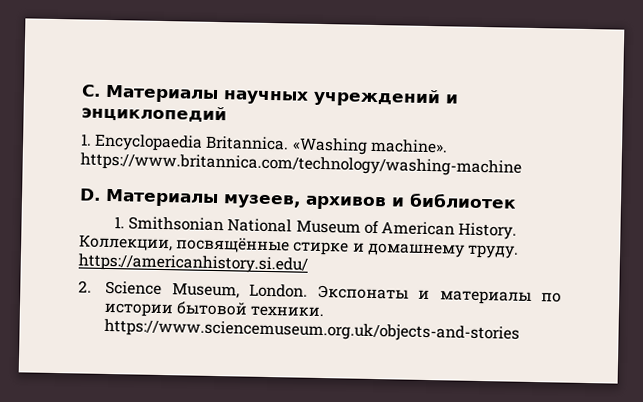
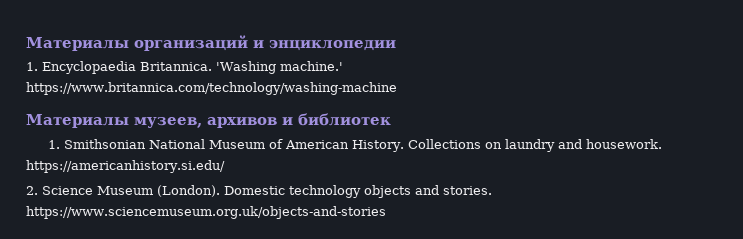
- C. Материалы научных учреждений и энциклопедий
+ Материалы организаций и энциклопедии
- «Washing machine». https://www.britannica.com/technology/washing-machine
+ 'Washing machine.' https://www.britannica.com/technology/washing-machine
- D. Материалы музеев, архивов и библиотек
+ Материалы музеев, архивов и библиотек
- Коллекции, посвящённые стирке и домашнему труду. https://americanhistory.si.edu/
- 2. Science Museum, London. Экспонаты и материалы по истории бытовой техники. https://www.sciencemuseum.org.uk/objects-and-stories
+ Collections on laundry and housework. https://americanhistory.si.edu/
+ 2. Science Museum (London). Domestic technology objects and stories. https://www.sciencemuseum.org.uk/objects-and-stories

